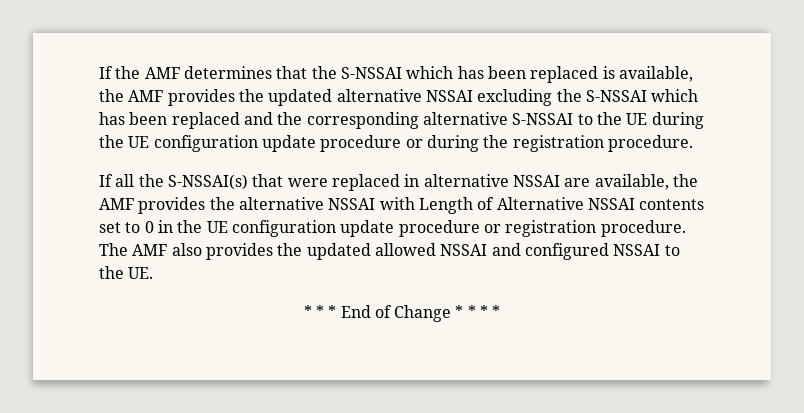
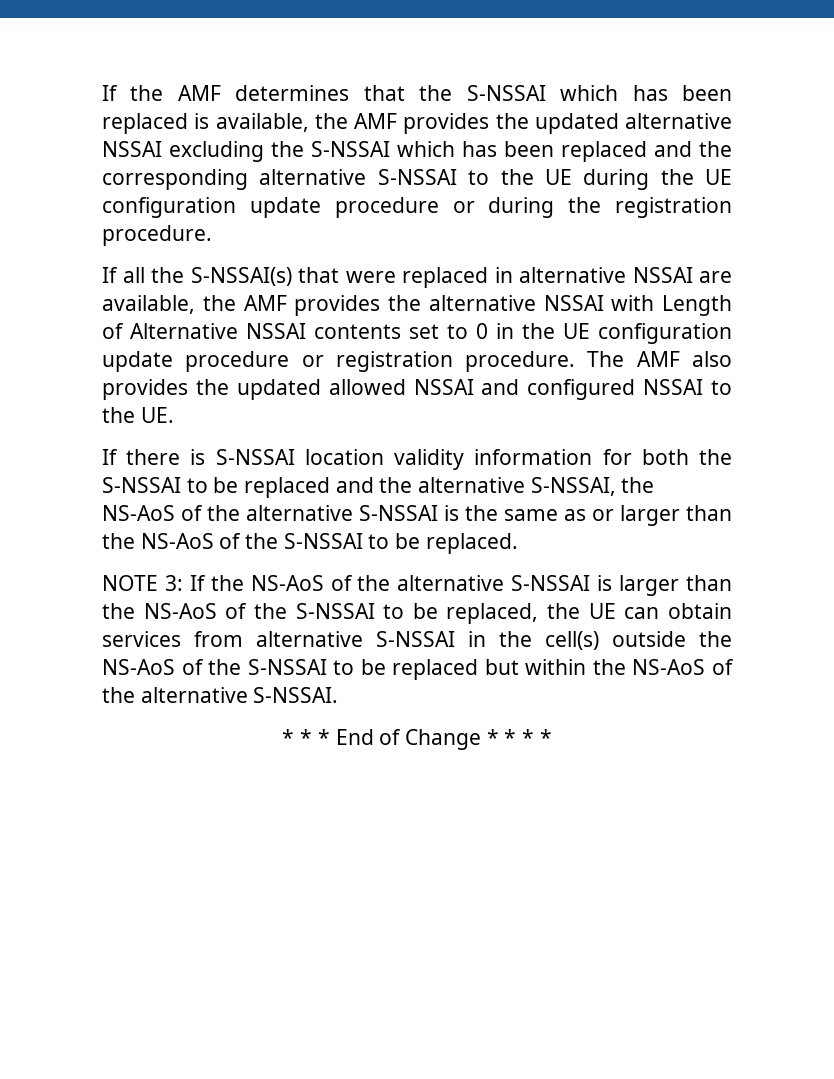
+ If there is S-NSSAI location validity information for both the S-NSSAI to be replaced and the alternative S-NSSAI, the NS-AoS of the alternative S-NSSAI is the same as or larger than the NS-AoS of the S-NSSAI to be replaced.
+ NOTE 3: If the NS-AoS of the alternative S-NSSAI is larger than the NS-AoS of the S-NSSAI to be replaced, the UE can obtain services from alternative S-NSSAI in the cell(s) outside the NS-AoS of the S-NSSAI to be replaced but within the NS-AoS of the alternative S-NSSAI.

